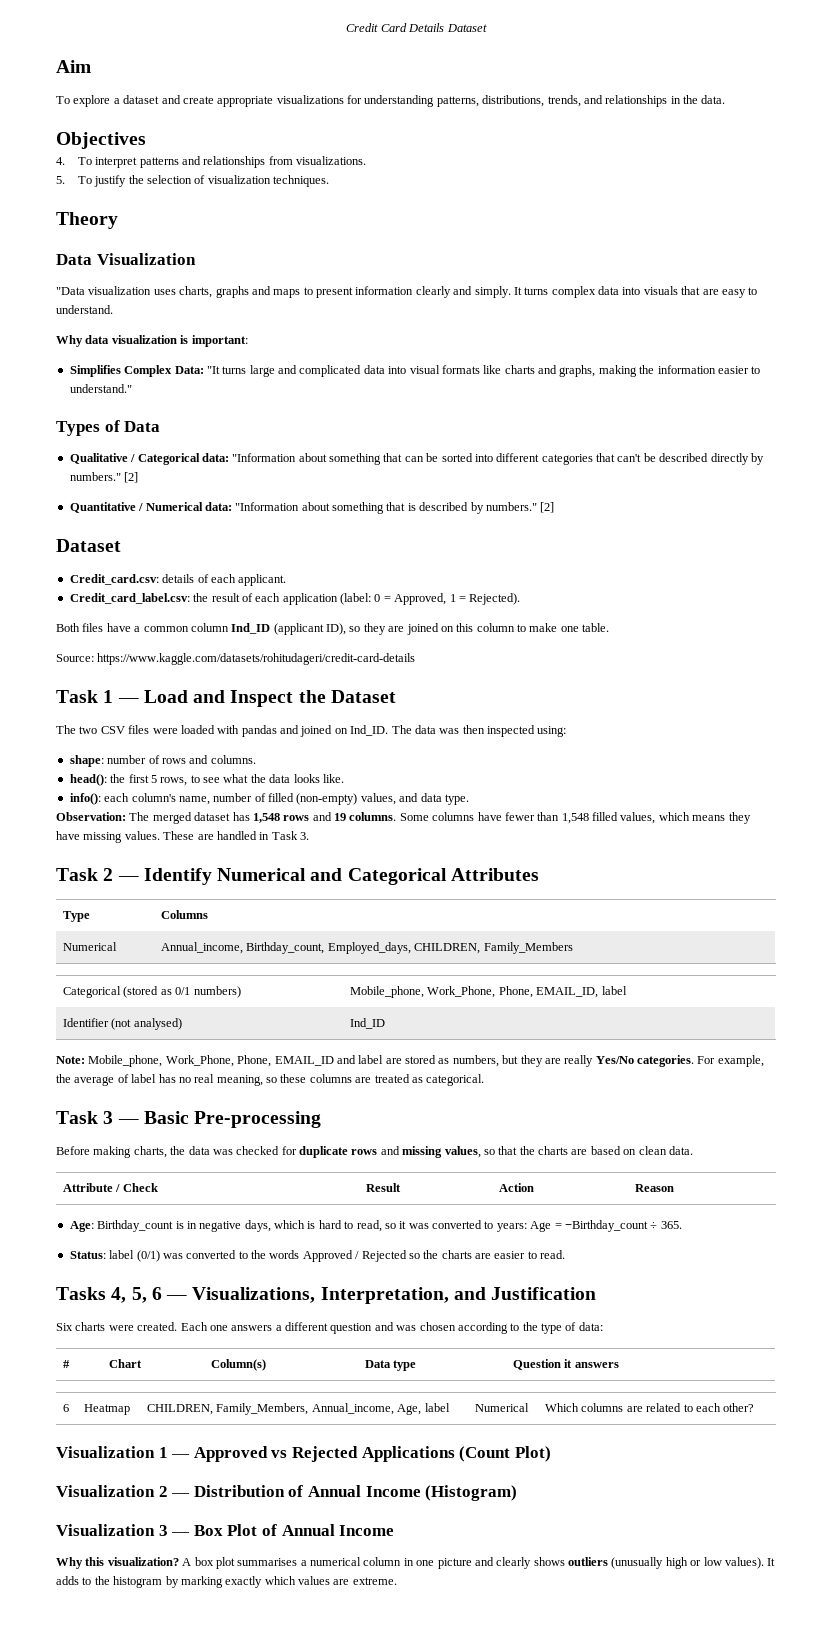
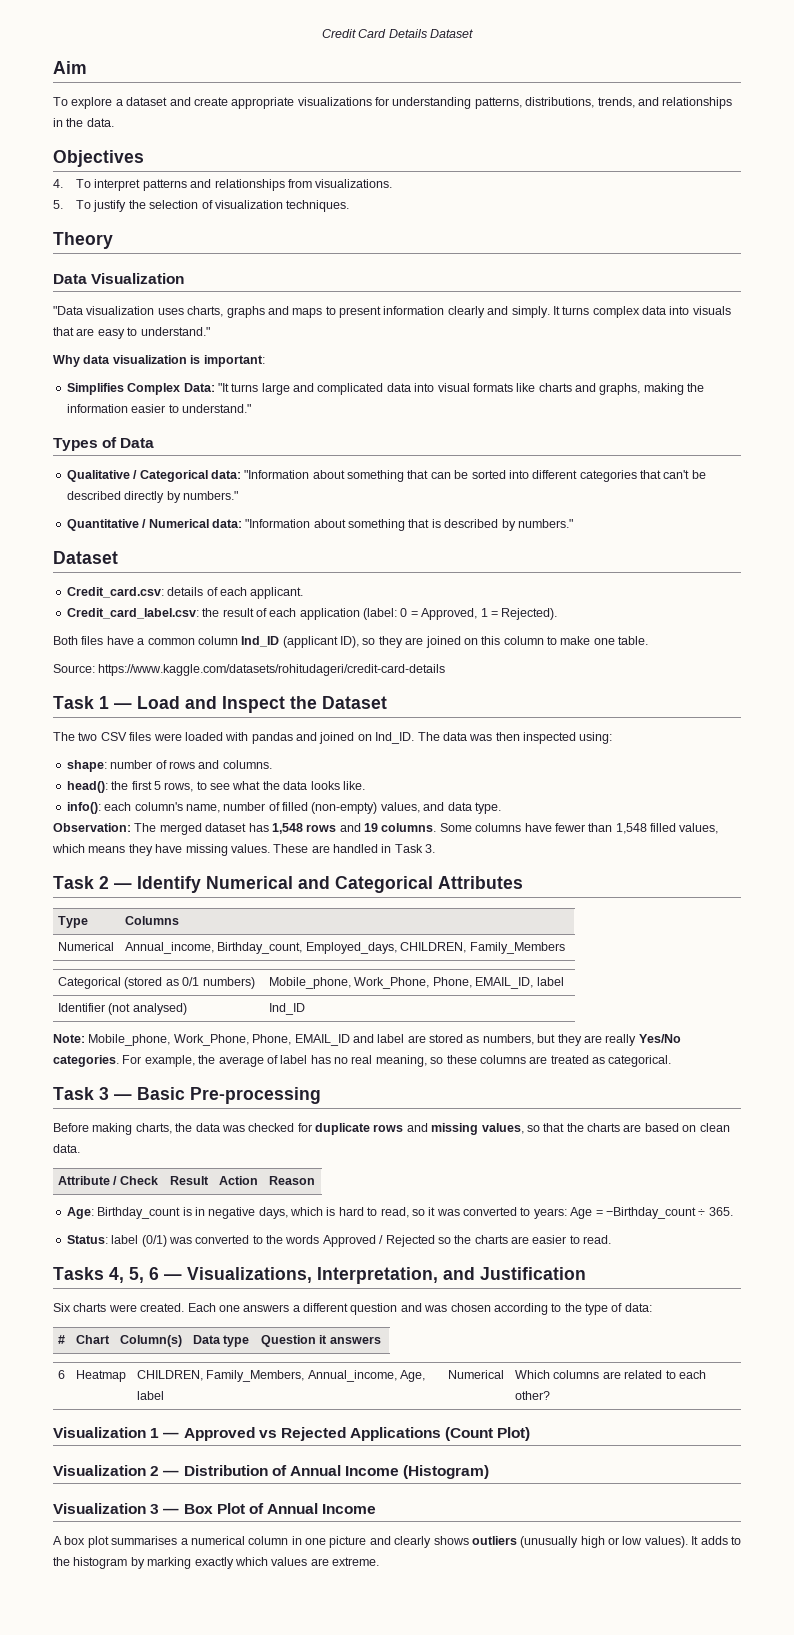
- It turns complex data into visuals that are easy to understand.
+ It turns complex data into visuals that are easy to understand."
- Qualitative / Categorical data: "Information about something that can be sorted into different categories that can't be described directly by numbers." [2]
+ Qualitative / Categorical data: "Information about something that can be sorted into different categories that can't be described directly by numbers."
- Quantitative / Numerical data: "Information about something that is described by numbers." [2]
+ Quantitative / Numerical data: "Information about something that is described by numbers."
- Why this visualization?

